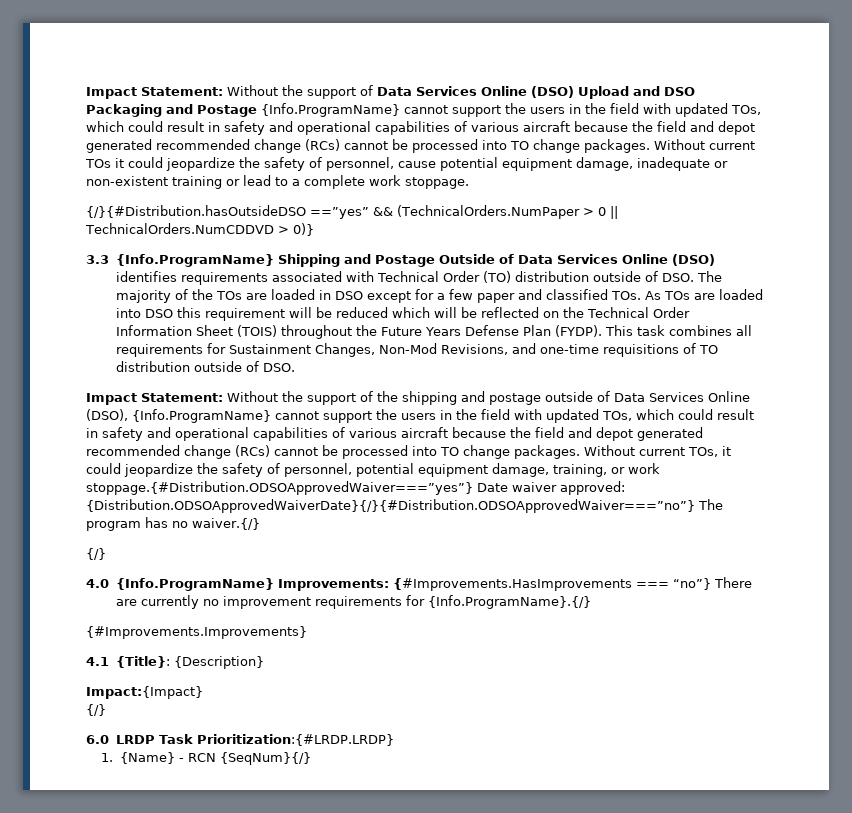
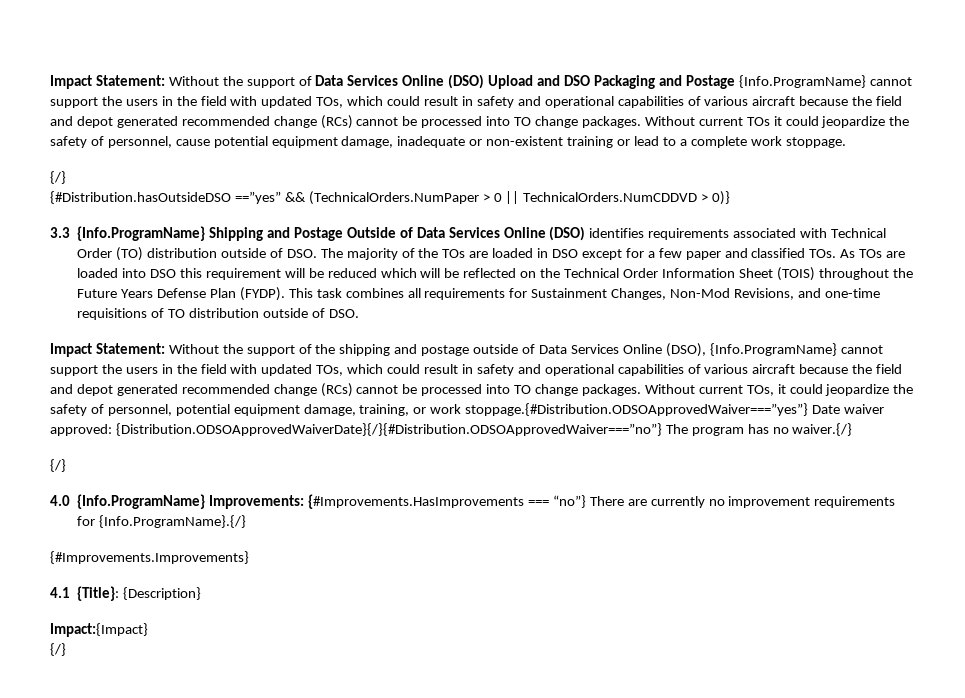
  Without current TOs it could jeopardize the safety of personnel, cause potential equipment damage, inadequate or non-existent training or lead to a complete work stoppage.
- {/}{#Distribution.hasOutsideDSO ==”yes” && (TechnicalOrders.NumPaper > 0 || TechnicalOrders.NumCDDVD > 0)}
+ {/}
+ {#Distribution.hasOutsideDSO ==”yes” && (TechnicalOrders.NumPaper > 0 || TechnicalOrders.NumCDDVD > 0)}
- 6.0 LRDP Task Prioritization:{#LRDP.LRDP}
- 1. {Name} - RCN {SeqNum}{/}

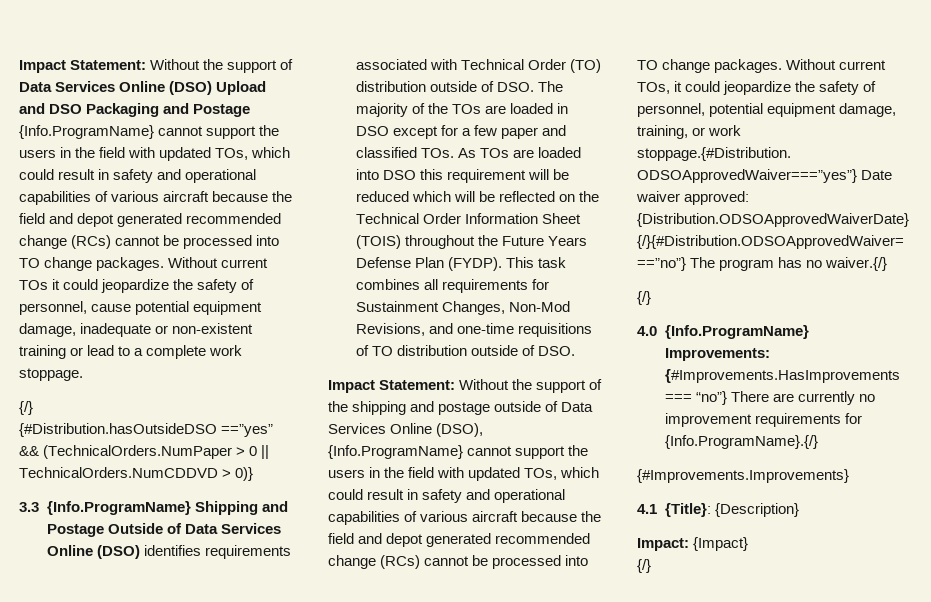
- Impact:{Impact}
+ Impact: {Impact}

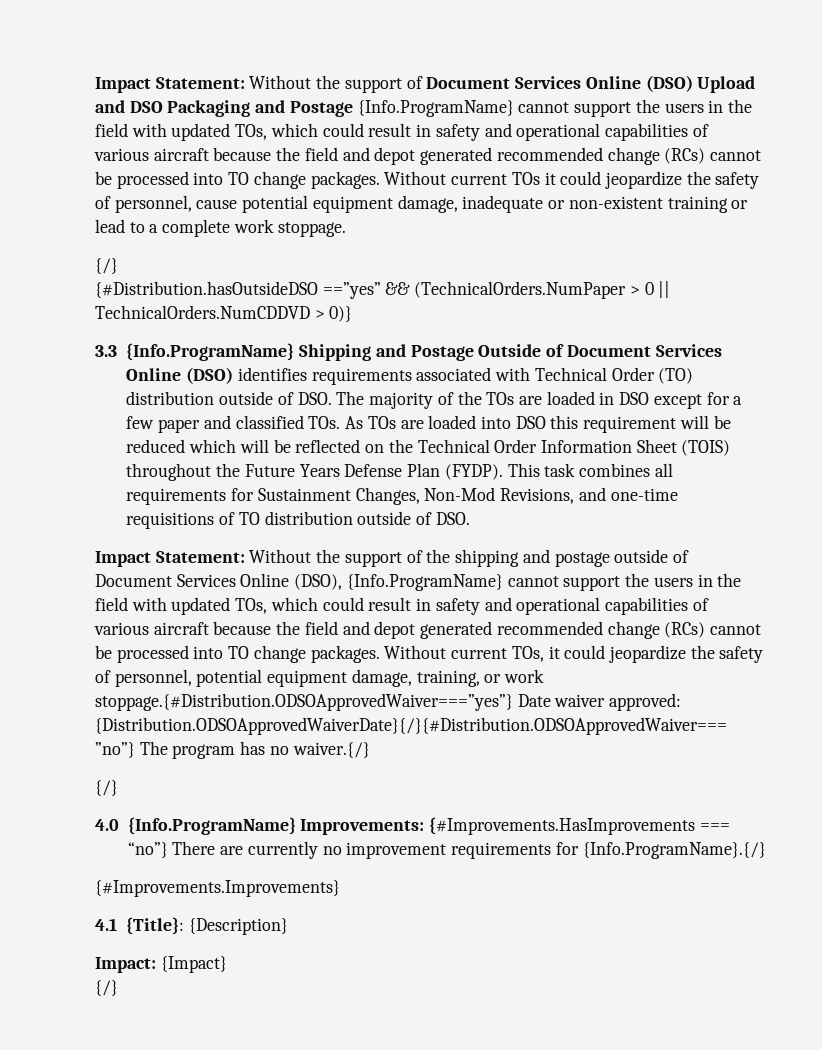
- Impact Statement: Without the support of Data Services Online (DSO) Upload and DSO Packaging and Postage {Info.ProgramName} cannot support the users in the field with updated TOs, which could result in safety and operational capabilities of various aircraft because the field and depot generated recommended change (RCs) cannot be processed into TO change packages.
+ Impact Statement: Without the support of Document Services Online (DSO) Upload and DSO Packaging and Postage {Info.ProgramName} cannot support the users in the field with updated TOs, which could result in safety and operational capabilities of various aircraft because the field and depot generated recommended change (RCs) cannot be processed into TO change packages.
- 3.3 {Info.ProgramName} Shipping and Postage Outside of Data Services Online (DSO) identifies requirements associated with Technical Order (TO) distribution outside of DSO. The majority of the TOs are loaded in DSO except for a few paper and classified TOs. As TOs are loaded into DSO this requirement will be reduced which will be reflected on the Technical Order Information Sheet (TOIS) throughout the Future Years Defense Plan (FYDP).
+ 3.3 {Info.ProgramName} Shipping and Postage Outside of Document Services Online (DSO) identifies requirements associated with Technical Order (TO) distribution outside of DSO. The majority of the TOs are loaded in DSO except for a few paper and classified TOs. As TOs are loaded into DSO this requirement will be reduced which will be reflected on the Technical Order Information Sheet (TOIS) throughout the Future Years Defense Plan (FYDP).
- Impact Statement: Without the support of the shipping and postage outside of Data Services Online (DSO), {Info.ProgramName} cannot support the users in the field with updated TOs, which could result in safety and operational capabilities of various aircraft because the field and depot generated recommended change (RCs) cannot be processed into TO change packages.
+ Impact Statement: Without the support of the shipping and postage outside of Document Services Online (DSO), {Info.ProgramName} cannot support the users in the field with updated TOs, which could result in safety and operational capabilities of various aircraft because the field and depot generated recommended change (RCs) cannot be processed into TO change packages.

